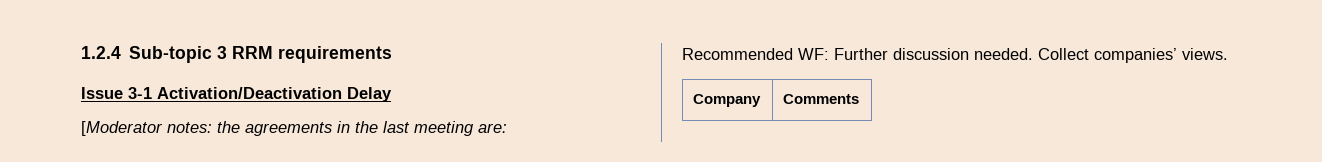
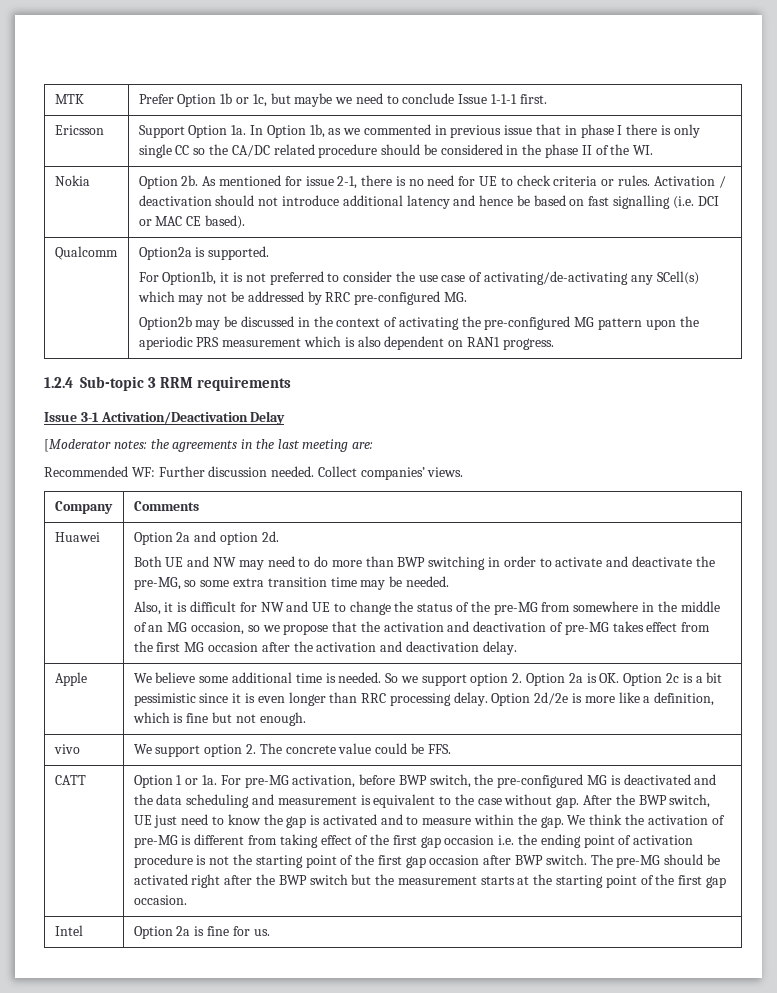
+ MTK | Prefer Option 1b or 1c, but maybe we need to conclude Issue 1-1-1 first.
+ Ericsson | Support Option 1a. In Option 1b, as we commented in previous issue that in phase I there is only single CC so the CA/DC related procedure should be considered in the phase II of the WI.
+ Nokia | Option 2b. As mentioned for issue 2-1, there is no need for UE to check criteria or rules. Activation / deactivation should not introduce additional latency and hence be based on fast signalling (i.e. DCI or MAC CE based).
+ Qualcomm | Option2a is supported.
+ For Option1b, it is not preferred to consider the use case of activating/de-activating any SCell(s) which may not be addressed by RRC pre-configured MG.
+ Option2b may be discussed in the context of activating the pre-configured MG pattern upon the aperiodic PRS measurement which is also dependent on RAN1 progress.
+ Huawei | Option 2a and option 2d.
+ Both UE and NW may need to do more than BWP switching in order to activate and deactivate the pre-MG, so some extra transition time may be needed.
+ Also, it is difficult for NW and UE to change the status of the pre-MG from somewhere in the middle of an MG occasion, so we propose that the activation and deactivation of pre-MG takes effect from the first MG occasion after the activation and deactivation delay.
+ Apple | We believe some additional time is needed. So we support option 2. Option 2a is OK. Option 2c is a bit pessimistic since it is even longer than RRC processing delay. Option 2d/2e is more like a definition, which is fine but not enough.
+ vivo | We support option 2. The concrete value could be FFS.
+ CATT | Option 1 or 1a. For pre-MG activation, before BWP switch, the pre-configured MG is deactivated and the data scheduling and measurement is equivalent to the case without gap. After the BWP switch, UE just need to know the gap is activated and to measure within the gap. We think the activation of pre-MG is different from taking effect of the first gap occasion i.e. the ending point of activation procedure is not the starting point of the first gap occasion after BWP switch. The pre-MG should be activated right after the BWP switch but the measurement starts at the starting point of the first gap occasion.
+ Intel | Option 2a is fine for us.

